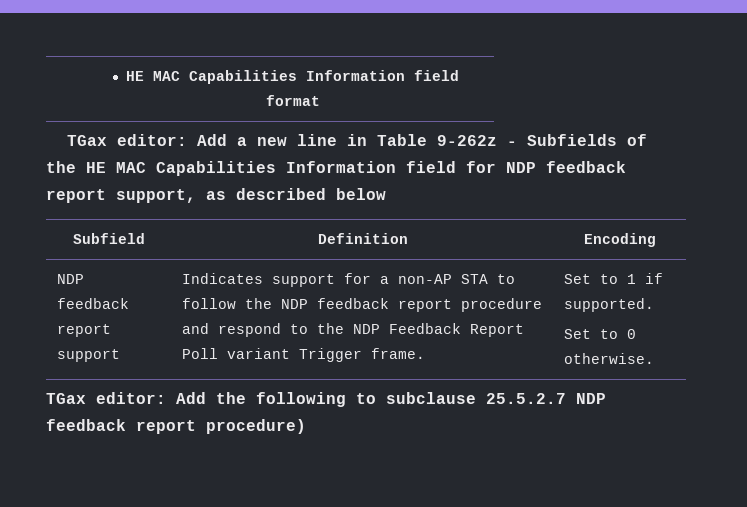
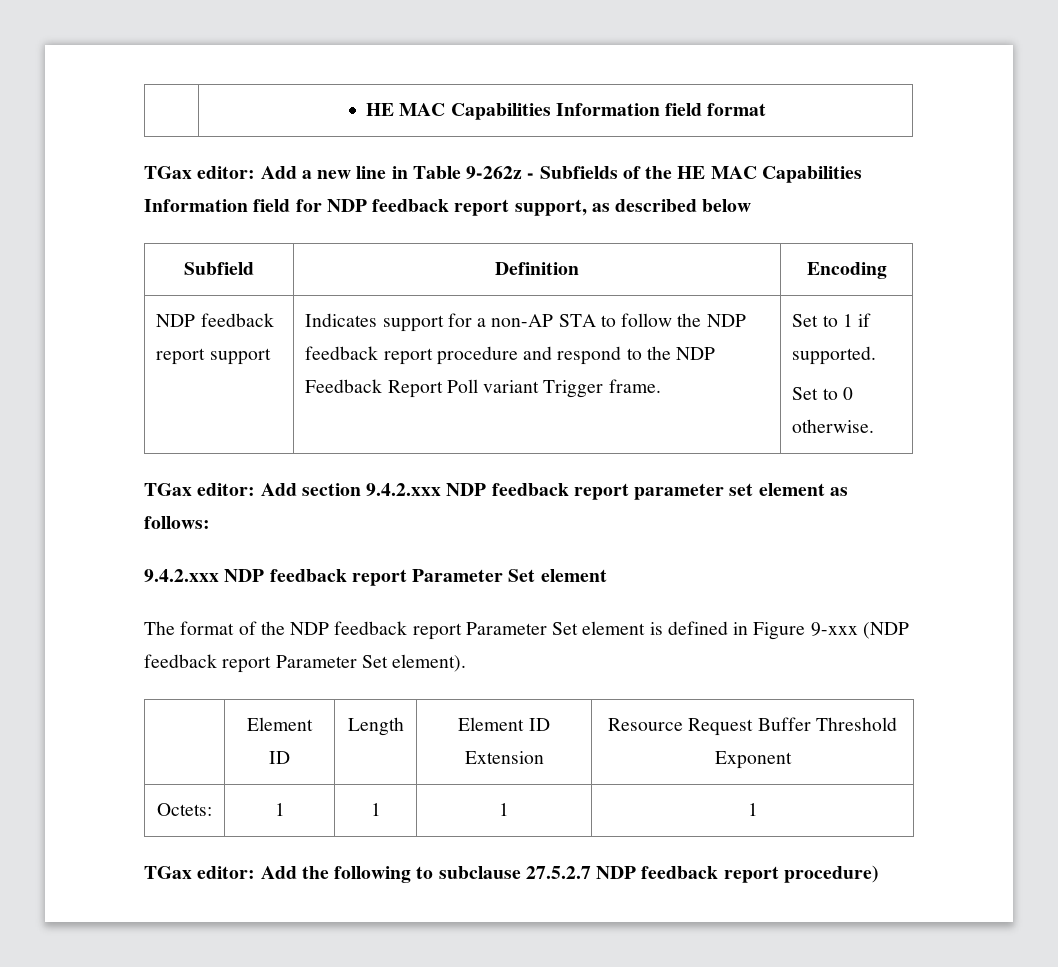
+ TGax editor: Add section 9.4.2.xxx NDP feedback report parameter set element as follows:
+ 9.4.2.xxx NDP feedback report Parameter Set element
+ The format of the NDP feedback report Parameter Set element is defined in Figure 9-xxx (NDP feedback report Parameter Set element).
+ | Element ID | Length | Element ID Extension | Resource Request Buffer Threshold Exponent
+ Octets: | 1 | 1 | 1 | 1
- TGax editor: Add the following to subclause 25.5.2.7 NDP feedback report procedure)
+ TGax editor: Add the following to subclause 27.5.2.7 NDP feedback report procedure)

